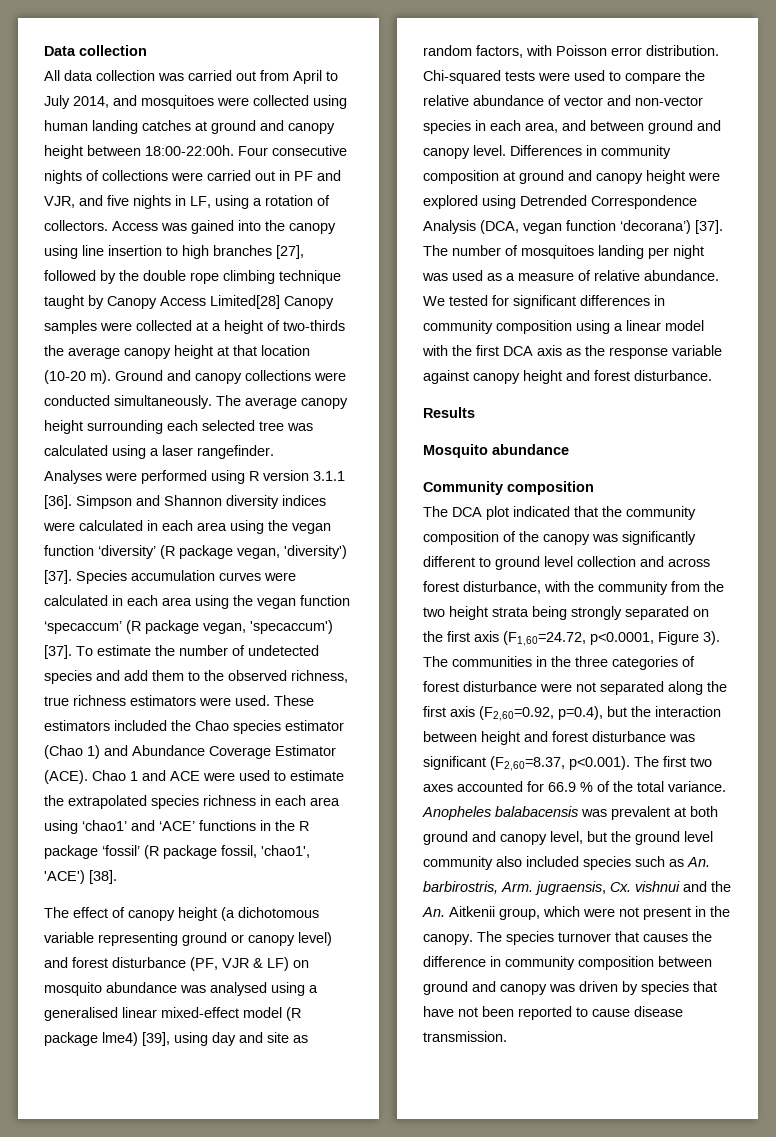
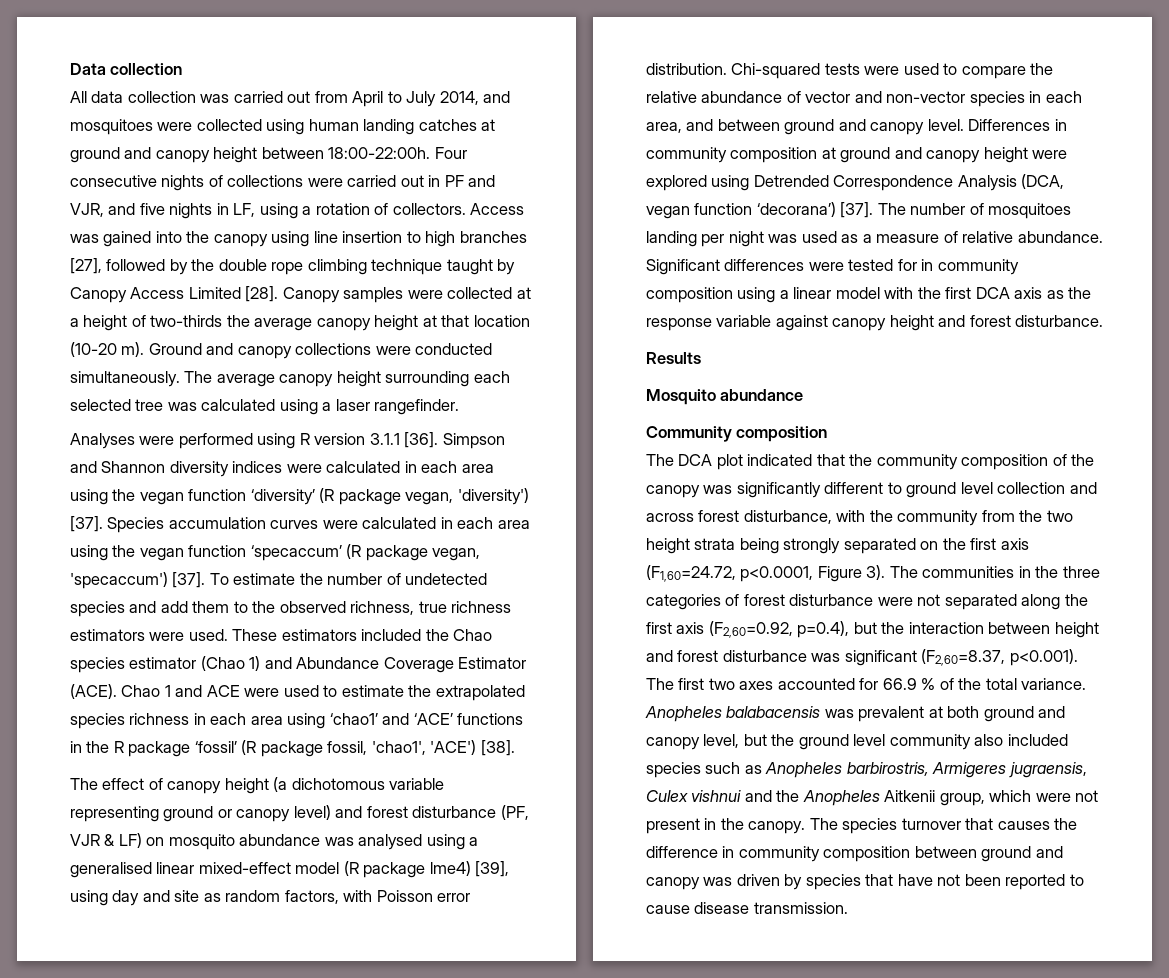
- Access was gained into the canopy using line insertion to high branches [27], followed by the double rope climbing technique taught by Canopy Access Limited[28] Canopy samples were collected at a height of two-thirds the average canopy height at that location (10-20 m).
+ Access was gained into the canopy using line insertion to high branches [27], followed by the double rope climbing technique taught by Canopy Access Limited [28]. Canopy samples were collected at a height of two-thirds the average canopy height at that location (10-20 m).
- We tested for significant differences in community composition using a linear model with the first DCA axis as the response variable against canopy height and forest disturbance.
+ Significant differences were tested for in community composition using a linear model with the first DCA axis as the response variable against canopy height and forest disturbance.
- Anopheles balabacensis was prevalent at both ground and canopy level, but the ground level community also included species such as An. barbirostris, Arm. jugraensis, Cx. vishnui and the An. Aitkenii group, which were not present in the canopy.
+ Anopheles balabacensis was prevalent at both ground and canopy level, but the ground level community also included species such as Anopheles barbirostris, Armigeres jugraensis, Culex vishnui and the Anopheles Aitkenii group, which were not present in the canopy.

